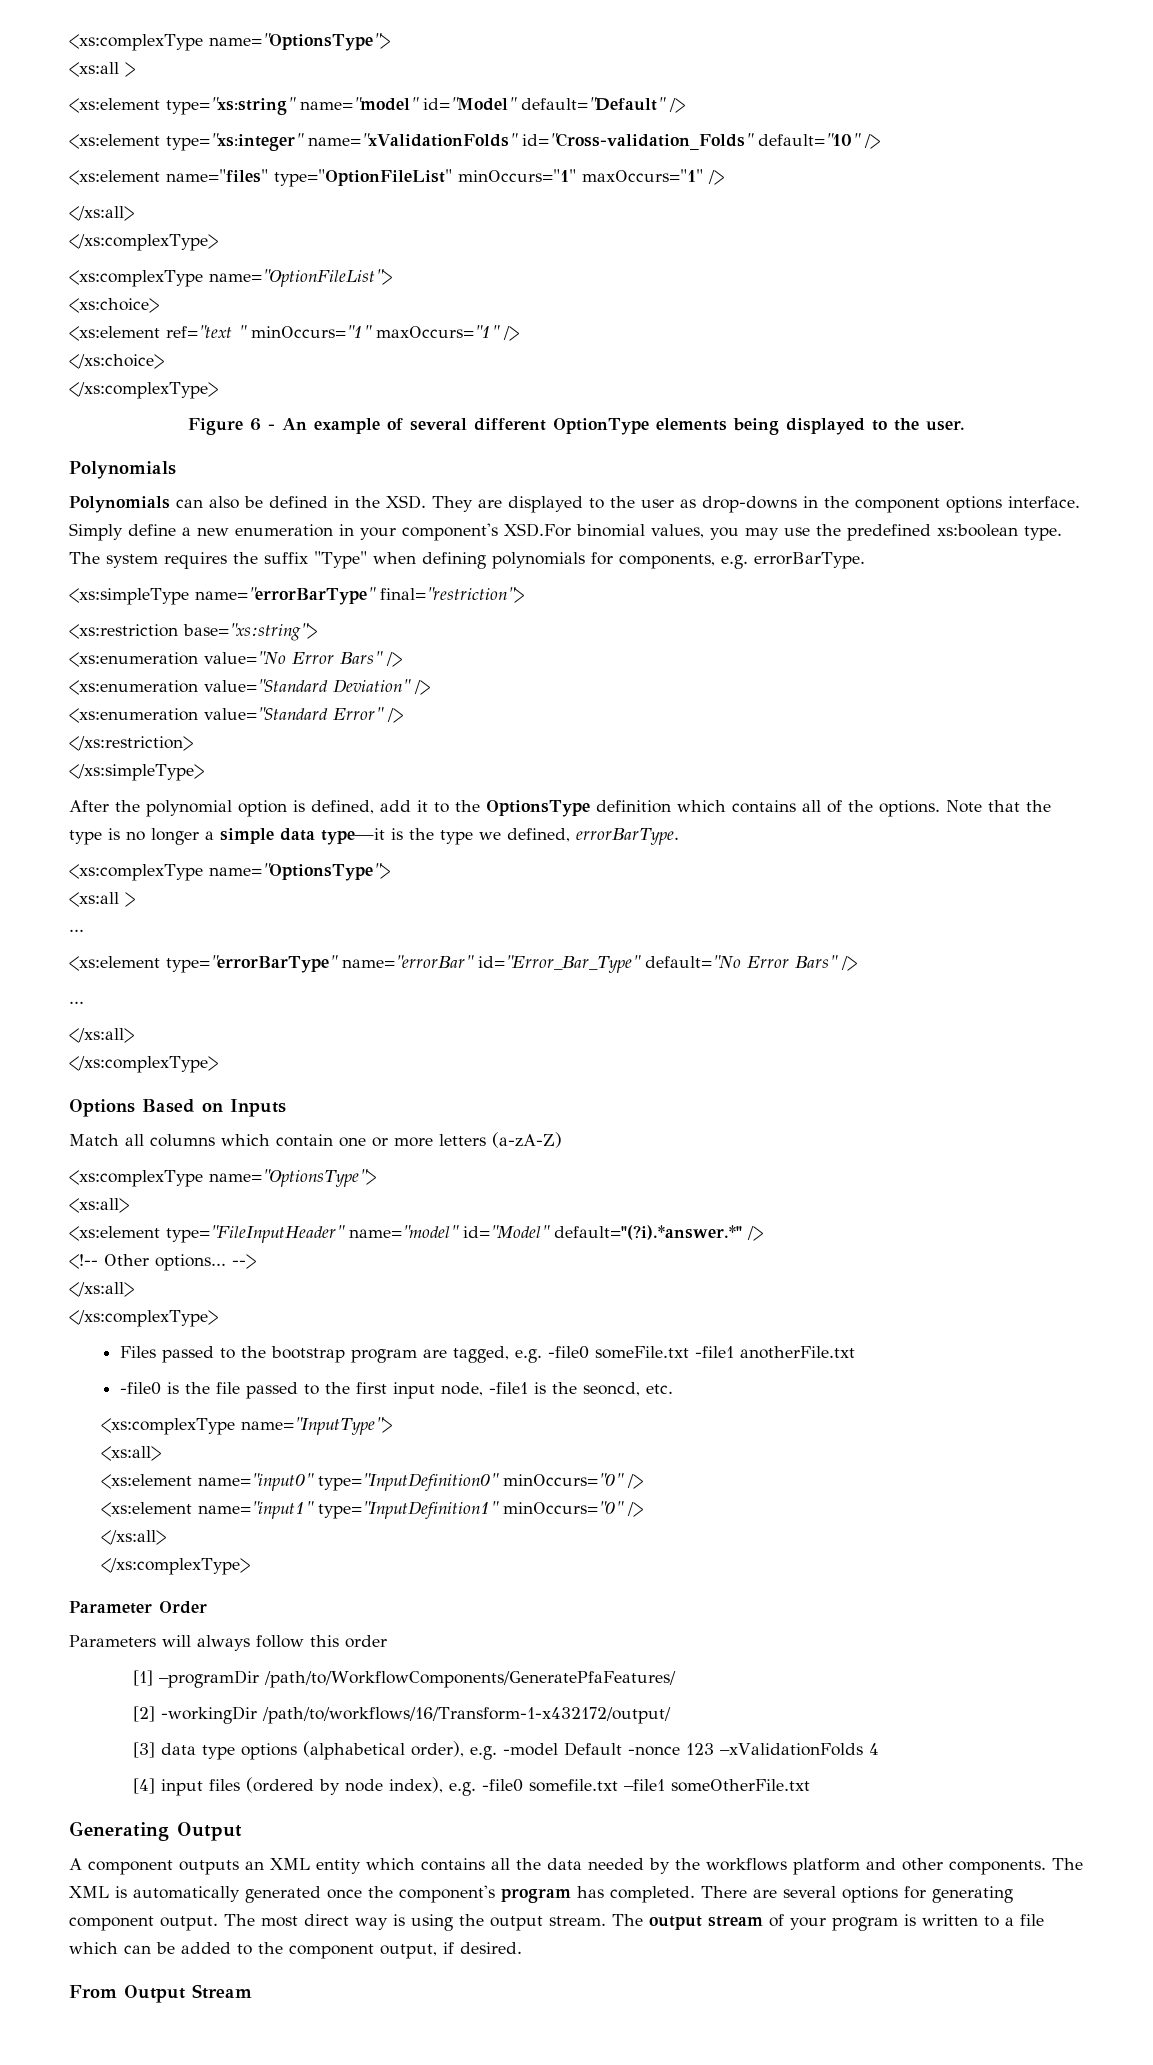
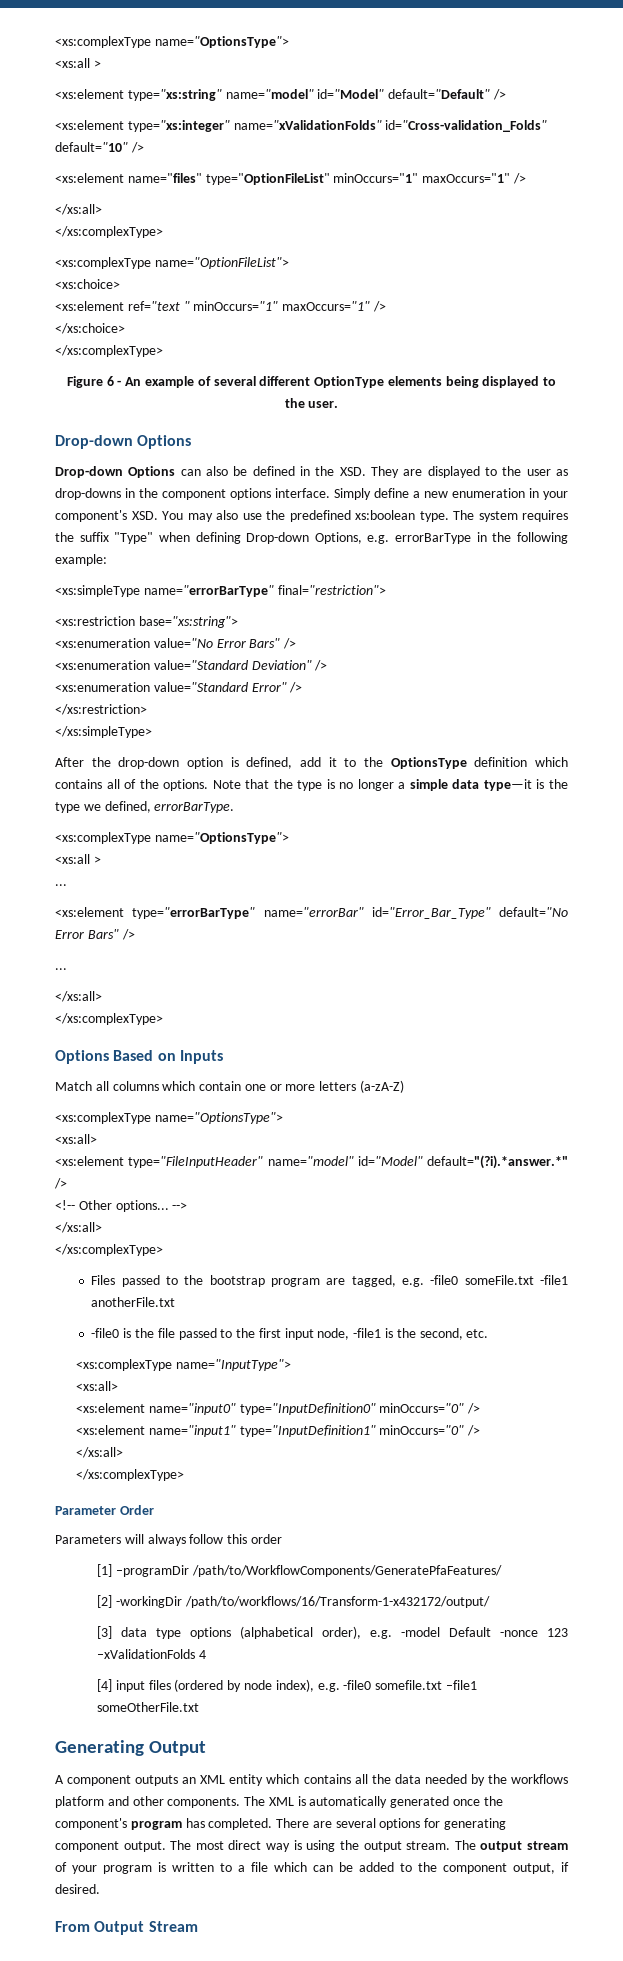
  Figure 6 - An example of several different OptionType elements being displayed to the user.
- Polynomials
- Polynomials can also be defined in the XSD. They are displayed to the user as drop-downs in the component options interface.
+ Drop-down Options
+ Drop-down Options can also be defined in the XSD. They are displayed to the user as drop-downs in the component options interface.
- Simply define a new enumeration in your component's XSD.For binomial values, you may use the predefined xs:boolean type.
+ Simply define a new enumeration in your component's XSD. You may also use the predefined xs:boolean type.
- The system requires the suffix "Type" when defining polynomials for components, e.g. errorBarType.
+ The system requires the suffix "Type" when defining Drop-down Options, e.g. errorBarType in the following example:
- After the polynomial option is defined, add it to the OptionsType definition which contains all of the options.
+ After the drop-down option is defined, add it to the OptionsType definition which contains all of the options.
- -file0 is the file passed to the first input node, -file1 is the seoncd, etc.
+ -file0 is the file passed to the first input node, -file1 is the second, etc.

